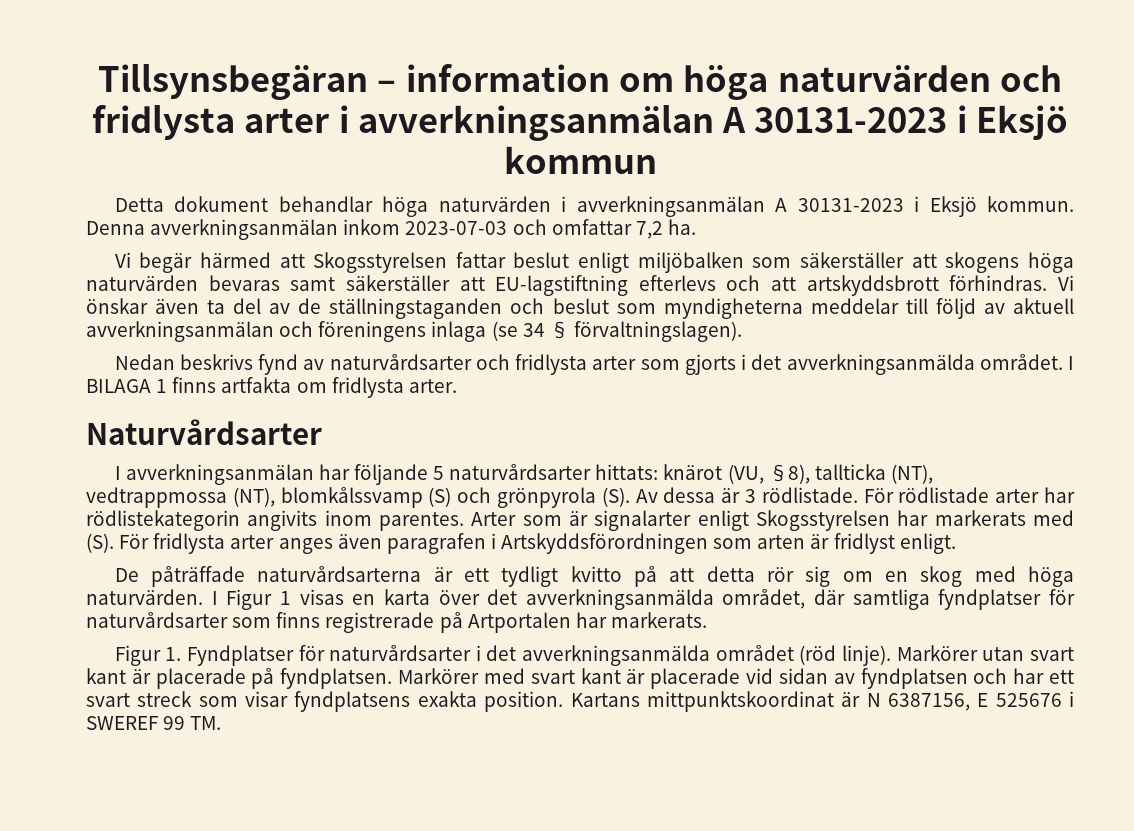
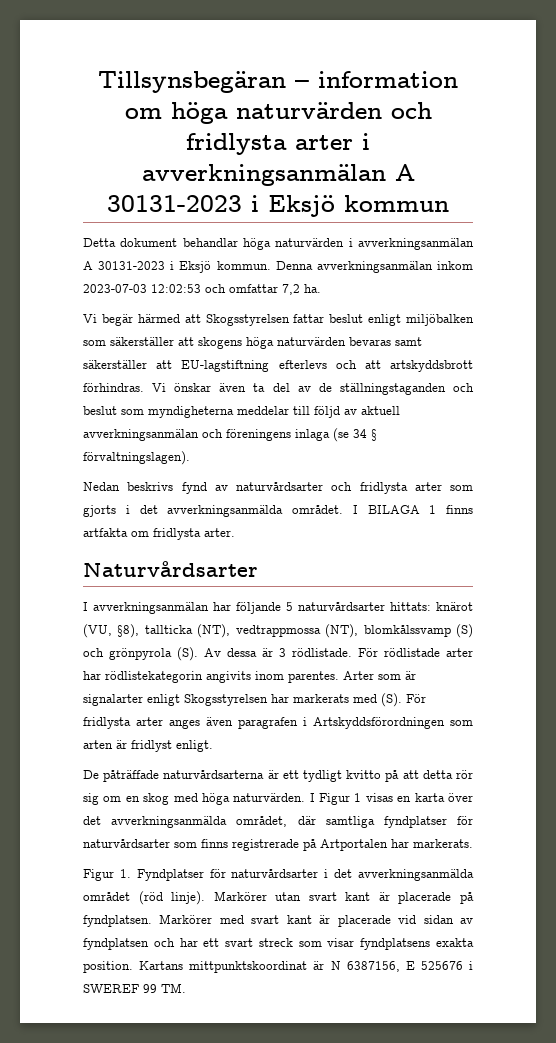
- Denna avverkningsanmälan inkom 2023-07-03 och omfattar 7,2 ha.
+ Denna avverkningsanmälan inkom 2023-07-03 12:02:53 och omfattar 7,2 ha.

